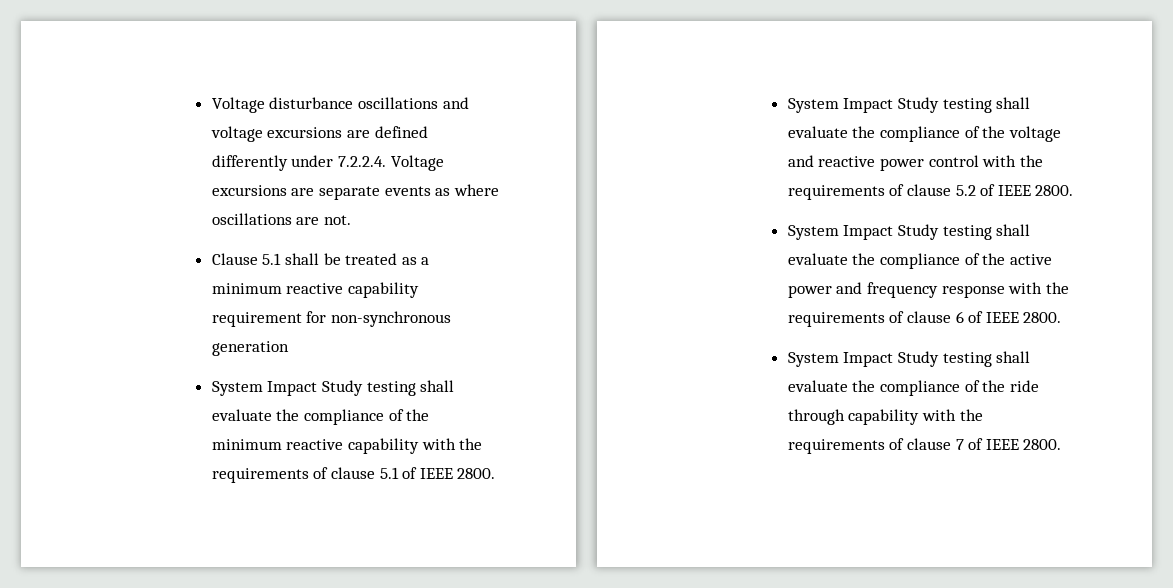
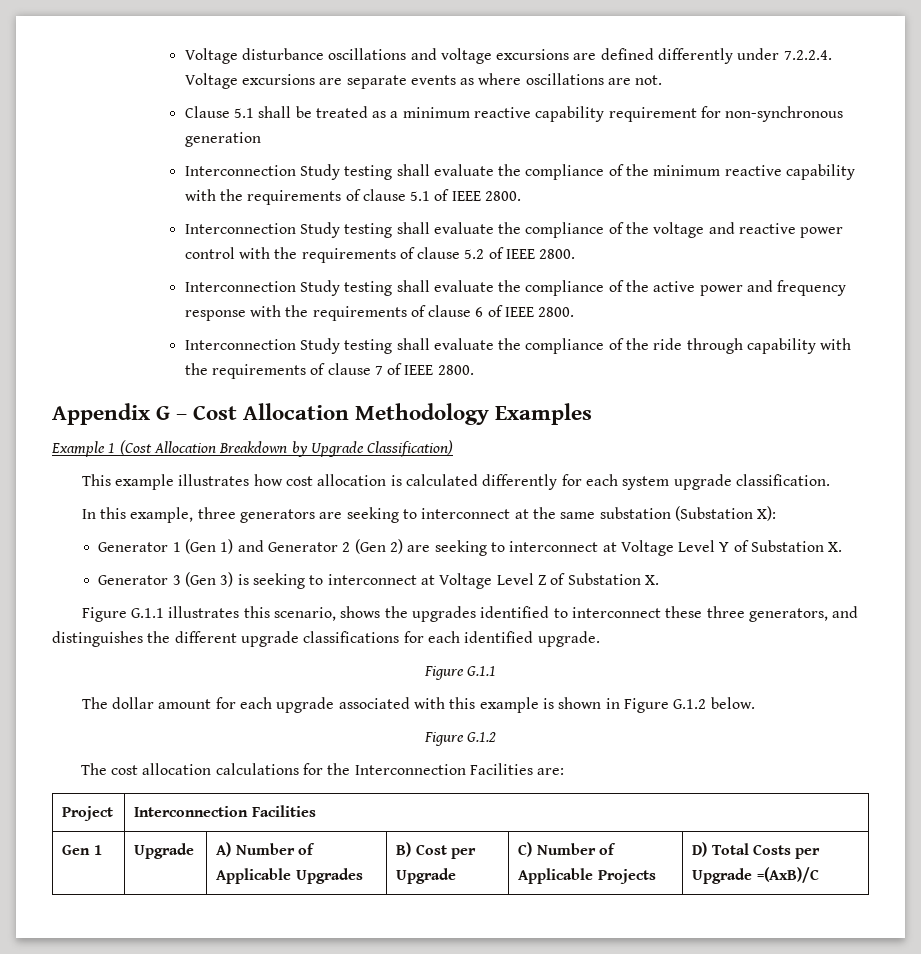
- System Impact Study testing shall evaluate the compliance of the minimum reactive capability with the requirements of clause 5.1 of IEEE 2800.
+ Interconnection Study testing shall evaluate the compliance of the minimum reactive capability with the requirements of clause 5.1 of IEEE 2800.
- System Impact Study testing shall evaluate the compliance of the voltage and reactive power control with the requirements of clause 5.2 of IEEE 2800.
+ Interconnection Study testing shall evaluate the compliance of the voltage and reactive power control with the requirements of clause 5.2 of IEEE 2800.
- System Impact Study testing shall evaluate the compliance of the active power and frequency response with the requirements of clause 6 of IEEE 2800.
+ Interconnection Study testing shall evaluate the compliance of the active power and frequency response with the requirements of clause 6 of IEEE 2800.
- System Impact Study testing shall evaluate the compliance of the ride through capability with the requirements of clause 7 of IEEE 2800.
+ Interconnection Study testing shall evaluate the compliance of the ride through capability with the requirements of clause 7 of IEEE 2800.
+ Appendix G – Cost Allocation Methodology Examples
+ Example 1 (Cost Allocation Breakdown by Upgrade Classification)
+ This example illustrates how cost allocation is calculated differently for each system upgrade classification.
+ In this example, three generators are seeking to interconnect at the same substation (Substation X):
+ Generator 1 (Gen 1) and Generator 2 (Gen 2) are seeking to interconnect at Voltage Level Y of Substation X.
+ Generator 3 (Gen 3) is seeking to interconnect at Voltage Level Z of Substation X.
+ Figure G.1.1 illustrates this scenario, shows the upgrades identified to interconnect these three generators, and distinguishes the different upgrade classifications for each identified upgrade.
+ Figure G.1.1
+ The dollar amount for each upgrade associated with this example is shown in Figure G.1.2 below.
+ Figure G.1.2
+ The cost allocation calculations for the Interconnection Facilities are:
+ Project | Interconnection Facilities
+ Gen 1 | Upgrade | A) Number of Applicable Upgrades | B) Cost per Upgrade | C) Number of Applicable Projects | D) Total Costs per Upgrade =(AxB)/C

